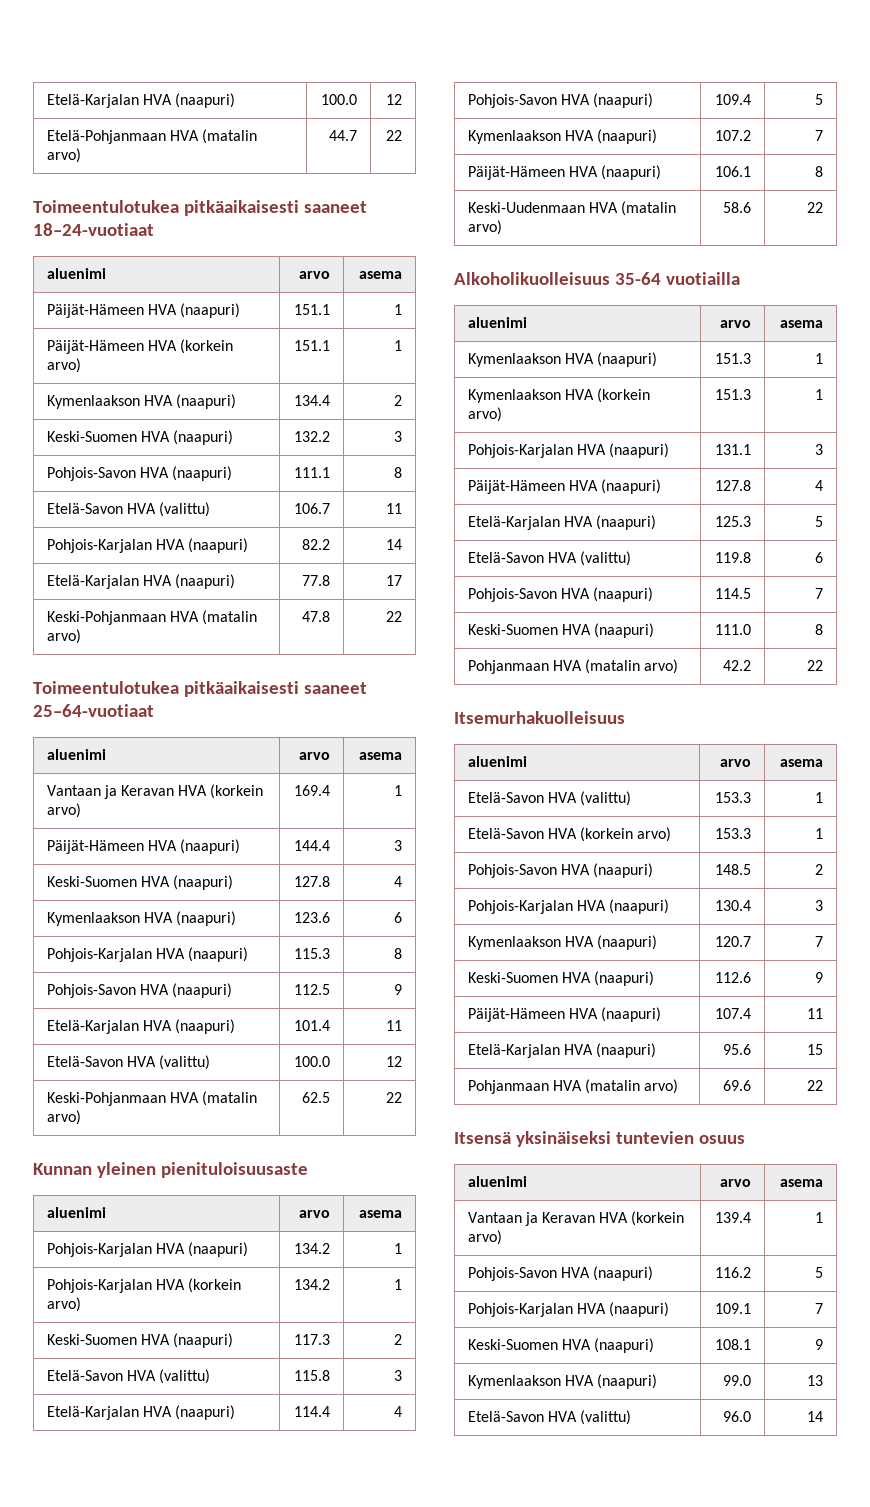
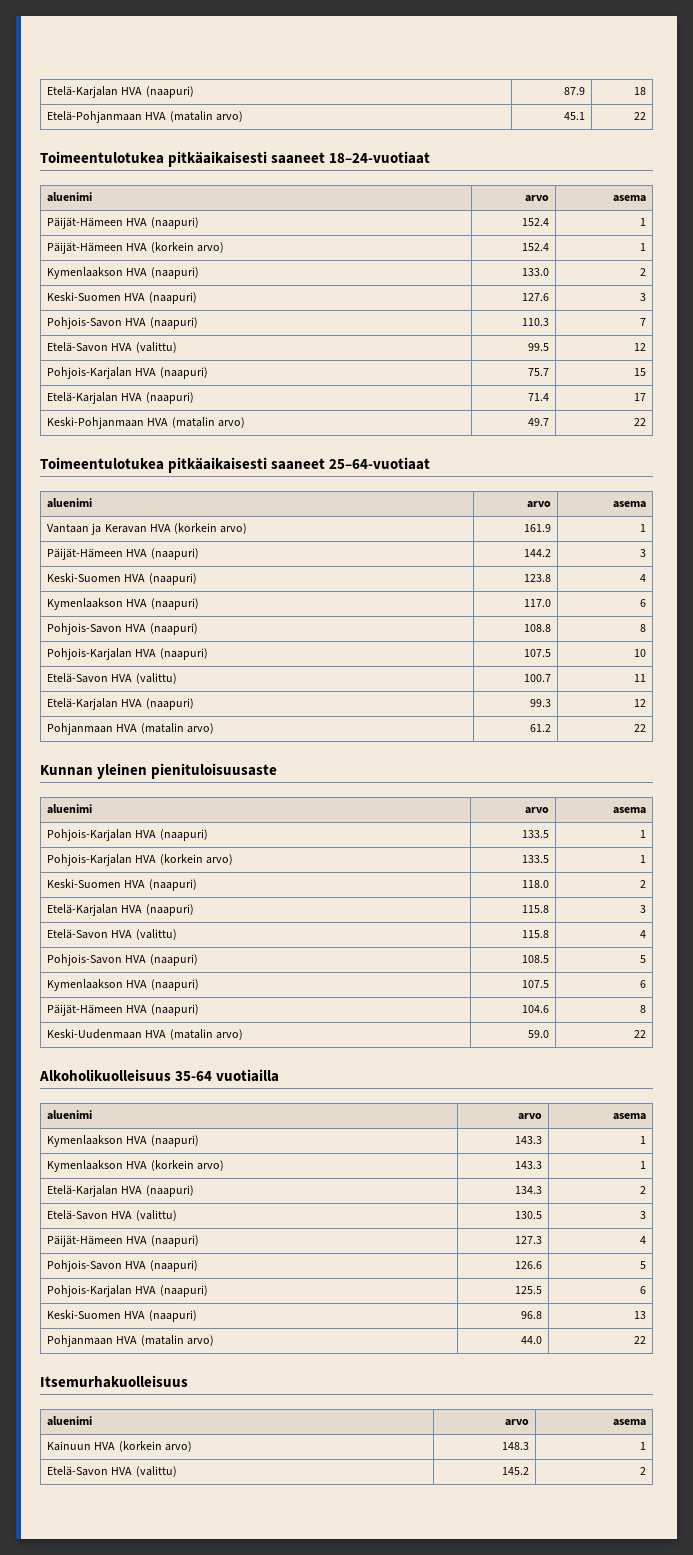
- Etelä-Karjalan HVA (naapuri) | 100.0 | 12
+ Etelä-Karjalan HVA (naapuri) | 87.9 | 18
- Etelä-Pohjanmaan HVA (matalin arvo) | 44.7 | 22
+ Etelä-Pohjanmaan HVA (matalin arvo) | 45.1 | 22
- Päijät-Hämeen HVA (naapuri) | 151.1 | 1
+ Päijät-Hämeen HVA (naapuri) | 152.4 | 1
- Päijät-Hämeen HVA (korkein arvo) | 151.1 | 1
+ Päijät-Hämeen HVA (korkein arvo) | 152.4 | 1
- Kymenlaakson HVA (naapuri) | 134.4 | 2
+ Kymenlaakson HVA (naapuri) | 133.0 | 2
- Keski-Suomen HVA (naapuri) | 132.2 | 3
+ Keski-Suomen HVA (naapuri) | 127.6 | 3
- Pohjois-Savon HVA (naapuri) | 111.1 | 8
- Etelä-Savon HVA (valittu) | 106.7 | 11
- Pohjois-Karjalan HVA (naapuri) | 82.2 | 14
- Etelä-Karjalan HVA (naapuri) | 77.8 | 17
+ Pohjois-Savon HVA (naapuri) | 110.3 | 7
+ Etelä-Savon HVA (valittu) | 99.5 | 12
+ Pohjois-Karjalan HVA (naapuri) | 75.7 | 15
+ Etelä-Karjalan HVA (naapuri) | 71.4 | 17
- Keski-Pohjanmaan HVA (matalin arvo) | 47.8 | 22
+ Keski-Pohjanmaan HVA (matalin arvo) | 49.7 | 22
- Vantaan ja Keravan HVA (korkein arvo) | 169.4 | 1
+ Vantaan ja Keravan HVA (korkein arvo) | 161.9 | 1
- Päijät-Hämeen HVA (naapuri) | 144.4 | 3
+ Päijät-Hämeen HVA (naapuri) | 144.2 | 3
- Keski-Suomen HVA (naapuri) | 127.8 | 4
+ Keski-Suomen HVA (naapuri) | 123.8 | 4
- Kymenlaakson HVA (naapuri) | 123.6 | 6
- Pohjois-Karjalan HVA (naapuri) | 115.3 | 8
- Pohjois-Savon HVA (naapuri) | 112.5 | 9
- Etelä-Karjalan HVA (naapuri) | 101.4 | 11
- Etelä-Savon HVA (valittu) | 100.0 | 12
- Keski-Pohjanmaan HVA (matalin arvo) | 62.5 | 22
+ Kymenlaakson HVA (naapuri) | 117.0 | 6
+ Pohjois-Savon HVA (naapuri) | 108.8 | 8
+ Pohjois-Karjalan HVA (naapuri) | 107.5 | 10
+ Etelä-Savon HVA (valittu) | 100.7 | 11
+ Etelä-Karjalan HVA (naapuri) | 99.3 | 12
+ Pohjanmaan HVA (matalin arvo) | 61.2 | 22
- Pohjois-Karjalan HVA (naapuri) | 134.2 | 1
+ Pohjois-Karjalan HVA (naapuri) | 133.5 | 1
- Pohjois-Karjalan HVA (korkein arvo) | 134.2 | 1
+ Pohjois-Karjalan HVA (korkein arvo) | 133.5 | 1
- Keski-Suomen HVA (naapuri) | 117.3 | 2
+ Keski-Suomen HVA (naapuri) | 118.0 | 2
+ Etelä-Karjalan HVA (naapuri) | 115.8 | 3
- Etelä-Savon HVA (valittu) | 115.8 | 3
- Etelä-Karjalan HVA (naapuri) | 114.4 | 4
- Pohjois-Savon HVA (naapuri) | 109.4 | 5
+ Etelä-Savon HVA (valittu) | 115.8 | 4
+ Pohjois-Savon HVA (naapuri) | 108.5 | 5
- Kymenlaakson HVA (naapuri) | 107.2 | 7
- Päijät-Hämeen HVA (naapuri) | 106.1 | 8
+ Kymenlaakson HVA (naapuri) | 107.5 | 6
+ Päijät-Hämeen HVA (naapuri) | 104.6 | 8
- Keski-Uudenmaan HVA (matalin arvo) | 58.6 | 22
+ Keski-Uudenmaan HVA (matalin arvo) | 59.0 | 22
- Kymenlaakson HVA (naapuri) | 151.3 | 1
+ Kymenlaakson HVA (naapuri) | 143.3 | 1
- Kymenlaakson HVA (korkein arvo) | 151.3 | 1
- Pohjois-Karjalan HVA (naapuri) | 131.1 | 3
+ Kymenlaakson HVA (korkein arvo) | 143.3 | 1
+ Etelä-Karjalan HVA (naapuri) | 134.3 | 2
+ Etelä-Savon HVA (valittu) | 130.5 | 3
- Päijät-Hämeen HVA (naapuri) | 127.8 | 4
- Etelä-Karjalan HVA (naapuri) | 125.3 | 5
- Etelä-Savon HVA (valittu) | 119.8 | 6
- Pohjois-Savon HVA (naapuri) | 114.5 | 7
- Keski-Suomen HVA (naapuri) | 111.0 | 8
- Pohjanmaan HVA (matalin arvo) | 42.2 | 22
+ Päijät-Hämeen HVA (naapuri) | 127.3 | 4
+ Pohjois-Savon HVA (naapuri) | 126.6 | 5
+ Pohjois-Karjalan HVA (naapuri) | 125.5 | 6
+ Keski-Suomen HVA (naapuri) | 96.8 | 13
+ Pohjanmaan HVA (matalin arvo) | 44.0 | 22
- Etelä-Savon HVA (valittu) | 153.3 | 1
- Etelä-Savon HVA (korkein arvo) | 153.3 | 1
- Pohjois-Savon HVA (naapuri) | 148.5 | 2
- Pohjois-Karjalan HVA (naapuri) | 130.4 | 3
- Kymenlaakson HVA (naapuri) | 120.7 | 7
- Keski-Suomen HVA (naapuri) | 112.6 | 9
- Päijät-Hämeen HVA (naapuri) | 107.4 | 11
- Etelä-Karjalan HVA (naapuri) | 95.6 | 15
- Pohjanmaan HVA (matalin arvo) | 69.6 | 22
- Itsensä yksinäiseksi tuntevien osuus
- aluenimi | arvo | asema
- Vantaan ja Keravan HVA (korkein arvo) | 139.4 | 1
- Pohjois-Savon HVA (naapuri) | 116.2 | 5
- Pohjois-Karjalan HVA (naapuri) | 109.1 | 7
- Keski-Suomen HVA (naapuri) | 108.1 | 9
- Kymenlaakson HVA (naapuri) | 99.0 | 13
- Etelä-Savon HVA (valittu) | 96.0 | 14
+ Kainuun HVA (korkein arvo) | 148.3 | 1
+ Etelä-Savon HVA (valittu) | 145.2 | 2

